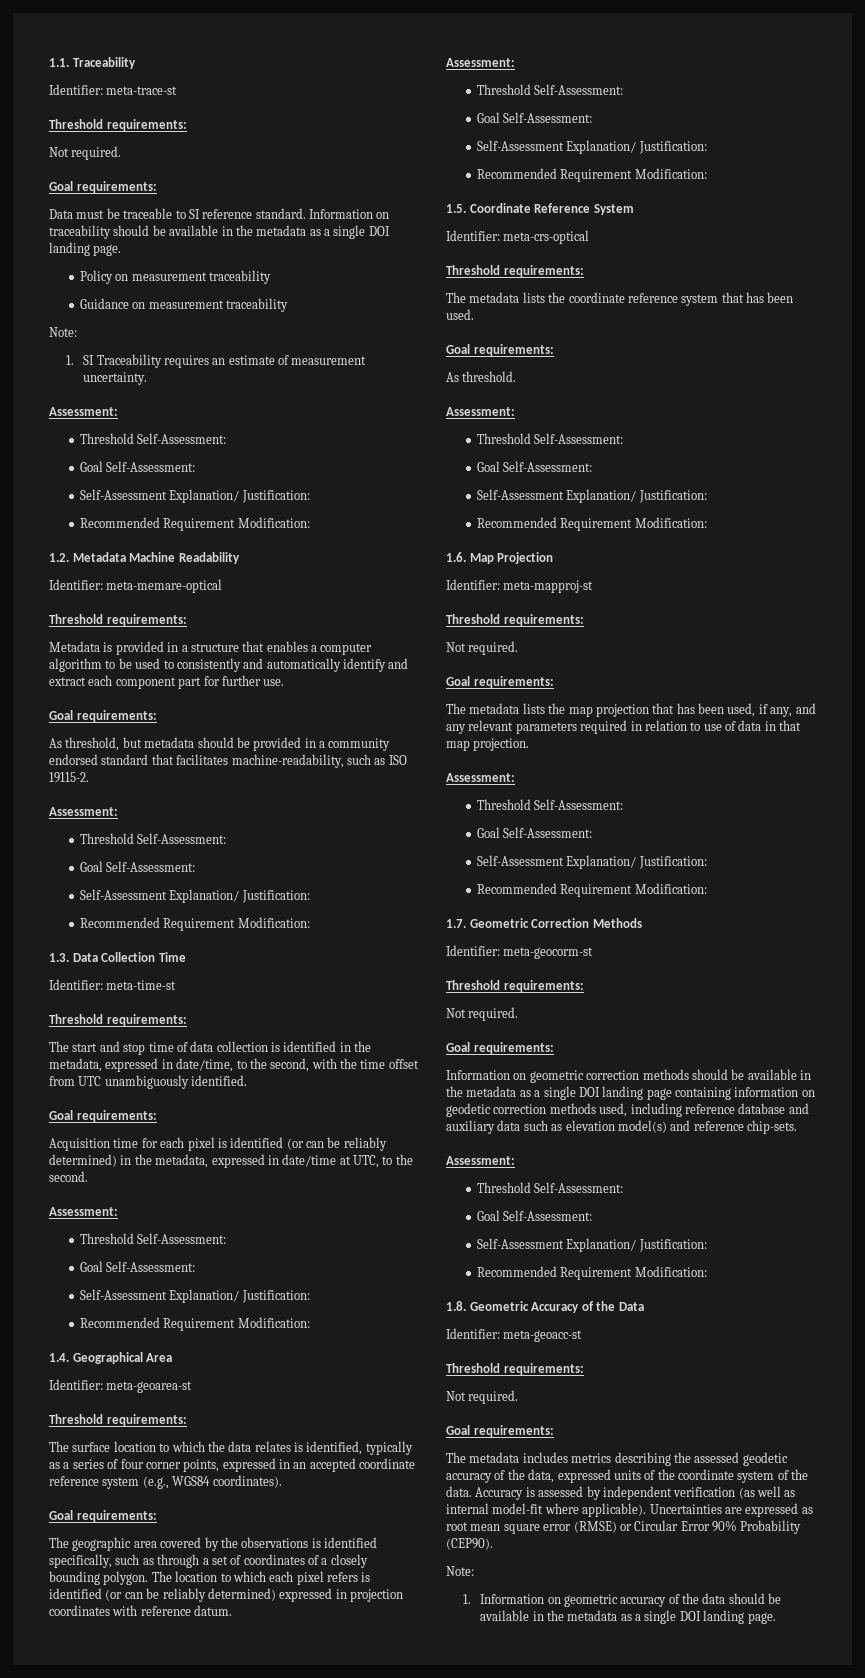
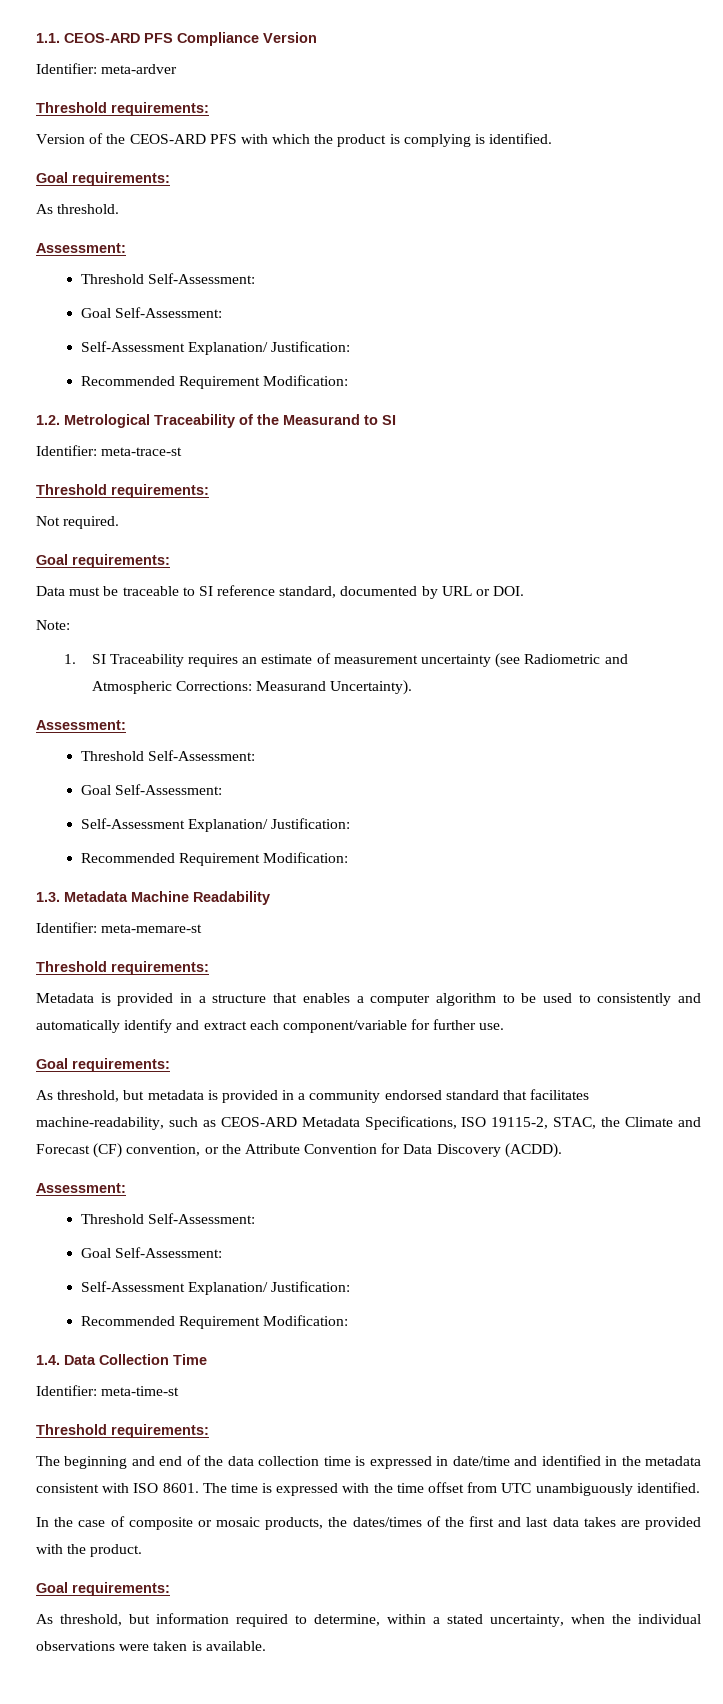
- 1.1. Traceability
+ 1.1. CEOS-ARD PFS Compliance Version
+ Identifier: meta-ardver
+ Threshold requirements:
+ Version of the CEOS-ARD PFS with which the product is complying is identified.
+ Goal requirements:
+ As threshold.
+ Assessment:
+ Threshold Self-Assessment:
+ Goal Self-Assessment:
+ Self-Assessment Explanation/ Justification:
+ Recommended Requirement Modification:
+ 1.2. Metrological Traceability of the Measurand to SI
- Data must be traceable to SI reference standard. Information on traceability should be available in the metadata as a single DOI landing page.
- Policy on measurement traceability
- Guidance on measurement traceability
+ Data must be traceable to SI reference standard, documented by URL or DOI.
- 1. SI Traceability requires an estimate of measurement uncertainty.
+ 1. SI Traceability requires an estimate of measurement uncertainty (see Radiometric and Atmospheric Corrections: Measurand Uncertainty).
- 1.2. Metadata Machine Readability
+ 1.3. Metadata Machine Readability
- Identifier: meta-memare-optical
+ Identifier: meta-memare-st
- Metadata is provided in a structure that enables a computer algorithm to be used to consistently and automatically identify and extract each component part for further use.
+ Metadata is provided in a structure that enables a computer algorithm to be used to consistently and automatically identify and extract each component/variable for further use.
- As threshold, but metadata should be provided in a community endorsed standard that facilitates machine-readability, such as ISO 19115-2.
- Assessment:
- Threshold Self-Assessment:
- Goal Self-Assessment:
- Self-Assessment Explanation/ Justification:
- Recommended Requirement Modification:
- 1.3. Data Collection Time
- Identifier: meta-time-st
- Threshold requirements:
- The start and stop time of data collection is identified in the metadata, expressed in date/time, to the second, with the time offset from UTC unambiguously identified.
- Goal requirements:
- Acquisition time for each pixel is identified (or can be reliably determined) in the metadata, expressed in date/time at UTC, to the second.
+ As threshold, but metadata is provided in a community endorsed standard that facilitates machine-readability, such as CEOS-ARD Metadata Specifications, ISO 19115-2, STAC, the Climate and Forecast (CF) convention, or the Attribute Convention for Data Discovery (ACDD).
- 1.4. Geographical Area
- Identifier: meta-geoarea-st
+ 1.4. Data Collection Time
+ Identifier: meta-time-st
  Threshold requirements:
- The surface location to which the data relates is identified, typically as a series of four corner points, expressed in an accepted coordinate reference system (e.g., WGS84 coordinates).
+ The beginning and end of the data collection time is expressed in date/time and identified in the metadata consistent with ISO 8601. The time is expressed with the time offset from UTC unambiguously identified.
+ In the case of composite or mosaic products, the dates/times of the first and last data takes are provided with the product.
  Goal requirements:
- The geographic area covered by the observations is identified specifically, such as through a set of coordinates of a closely bounding polygon. The location to which each pixel refers is identified (or can be reliably determined) expressed in projection coordinates with reference datum.
- Assessment:
- Threshold Self-Assessment:
- Goal Self-Assessment:
- Self-Assessment Explanation/ Justification:
- Recommended Requirement Modification:
- 1.5. Coordinate Reference System
- Identifier: meta-crs-optical
- Threshold requirements:
- The metadata lists the coordinate reference system that has been used.
- Goal requirements:
- As threshold.
- Assessment:
- Threshold Self-Assessment:
- Goal Self-Assessment:
- Self-Assessment Explanation/ Justification:
- Recommended Requirement Modification:
- 1.6. Map Projection
- Identifier: meta-mapproj-st
- Threshold requirements:
- Not required.
- Goal requirements:
- The metadata lists the map projection that has been used, if any, and any relevant parameters required in relation to use of data in that map projection.
- Assessment:
- Threshold Self-Assessment:
- Goal Self-Assessment:
- Self-Assessment Explanation/ Justification:
- Recommended Requirement Modification:
- 1.7. Geometric Correction Methods
- Identifier: meta-geocorm-st
- Threshold requirements:
- Not required.
- Goal requirements:
- Information on geometric correction methods should be available in the metadata as a single DOI landing page containing information on geodetic correction methods used, including reference database and auxiliary data such as elevation model(s) and reference chip-sets.
- Assessment:
- Threshold Self-Assessment:
- Goal Self-Assessment:
- Self-Assessment Explanation/ Justification:
- Recommended Requirement Modification:
- 1.8. Geometric Accuracy of the Data
- Identifier: meta-geoacc-st
- Threshold requirements:
- Not required.
- Goal requirements:
- The metadata includes metrics describing the assessed geodetic accuracy of the data, expressed units of the coordinate system of the data. Accuracy is assessed by independent verification (as well as internal model-fit where applicable). Uncertainties are expressed as root mean square error (RMSE) or Circular Error 90% Probability (CEP90).
- Note:
- 1. Information on geometric accuracy of the data should be available in the metadata as a single DOI landing page.
+ As threshold, but information required to determine, within a stated uncertainty, when the individual observations were taken is available.

